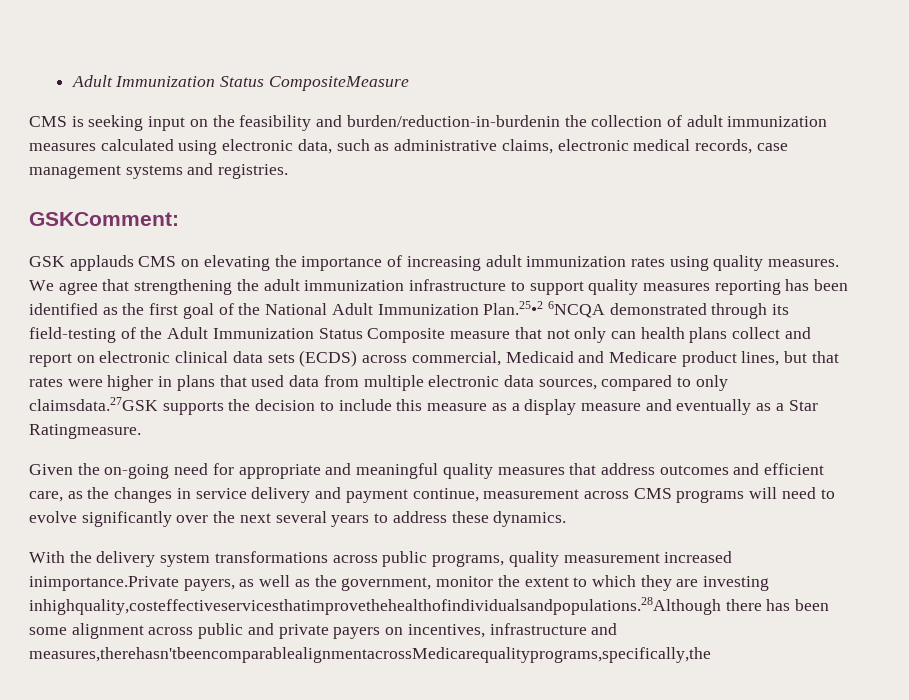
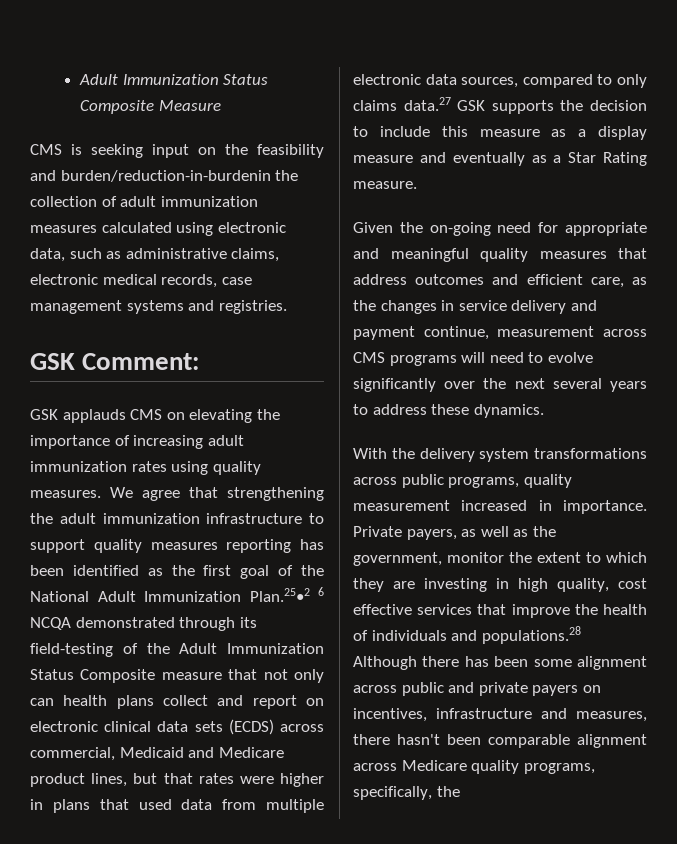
- Adult Immunization Status CompositeMeasure
+ Adult Immunization Status Composite Measure
- GSKComment:
+ GSK Comment:
- We agree that strengthening the adult immunization infrastructure to support quality measures reporting has been identified as the first goal of the National Adult Immunization Plan.25•2 6NCQA demonstrated through its field-testing of the Adult Immunization Status Composite measure that not only can health plans collect and report on electronic clinical data sets (ECDS) across commercial, Medicaid and Medicare product lines, but that rates were higher in plans that used data from multiple electronic data sources, compared to only claimsdata.27GSK supports the decision to include this measure as a display measure and eventually as a Star Ratingmeasure.
+ We agree that strengthening the adult immunization infrastructure to support quality measures reporting has been identified as the first goal of the National Adult Immunization Plan.25•2 6 NCQA demonstrated through its field-testing of the Adult Immunization Status Composite measure that not only can health plans collect and report on electronic clinical data sets (ECDS) across commercial, Medicaid and Medicare product lines, but that rates were higher in plans that used data from multiple electronic data sources, compared to only claims data.27 GSK supports the decision to include this measure as a display measure and eventually as a Star Rating measure.
- With the delivery system transformations across public programs, quality measurement increased inimportance.Private payers, as well as the government, monitor the extent to which they are investing inhighquality,costeffectiveservicesthatimprovethehealthofindividualsandpopulations.28Although there has been some alignment across public and private payers on incentives, infrastructure and measures,therehasn'tbeencomparablealignmentacrossMedicarequalityprograms,specifically,the
+ With the delivery system transformations across public programs, quality measurement increased in importance. Private payers, as well as the government, monitor the extent to which they are investing in high quality, cost effective services that improve the health of individuals and populations.28 Although there has been some alignment across public and private payers on incentives, infrastructure and measures, there hasn't been comparable alignment across Medicare quality programs, specifically, the

